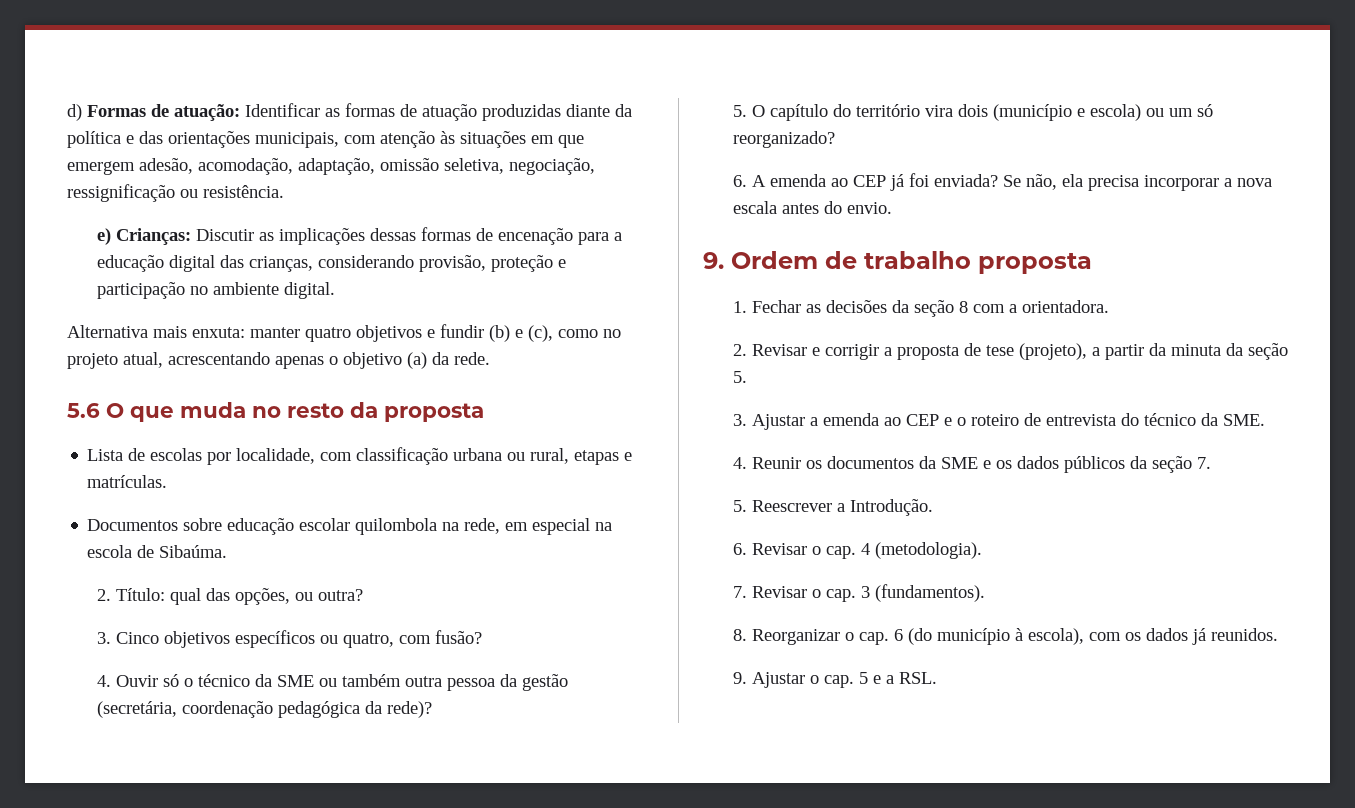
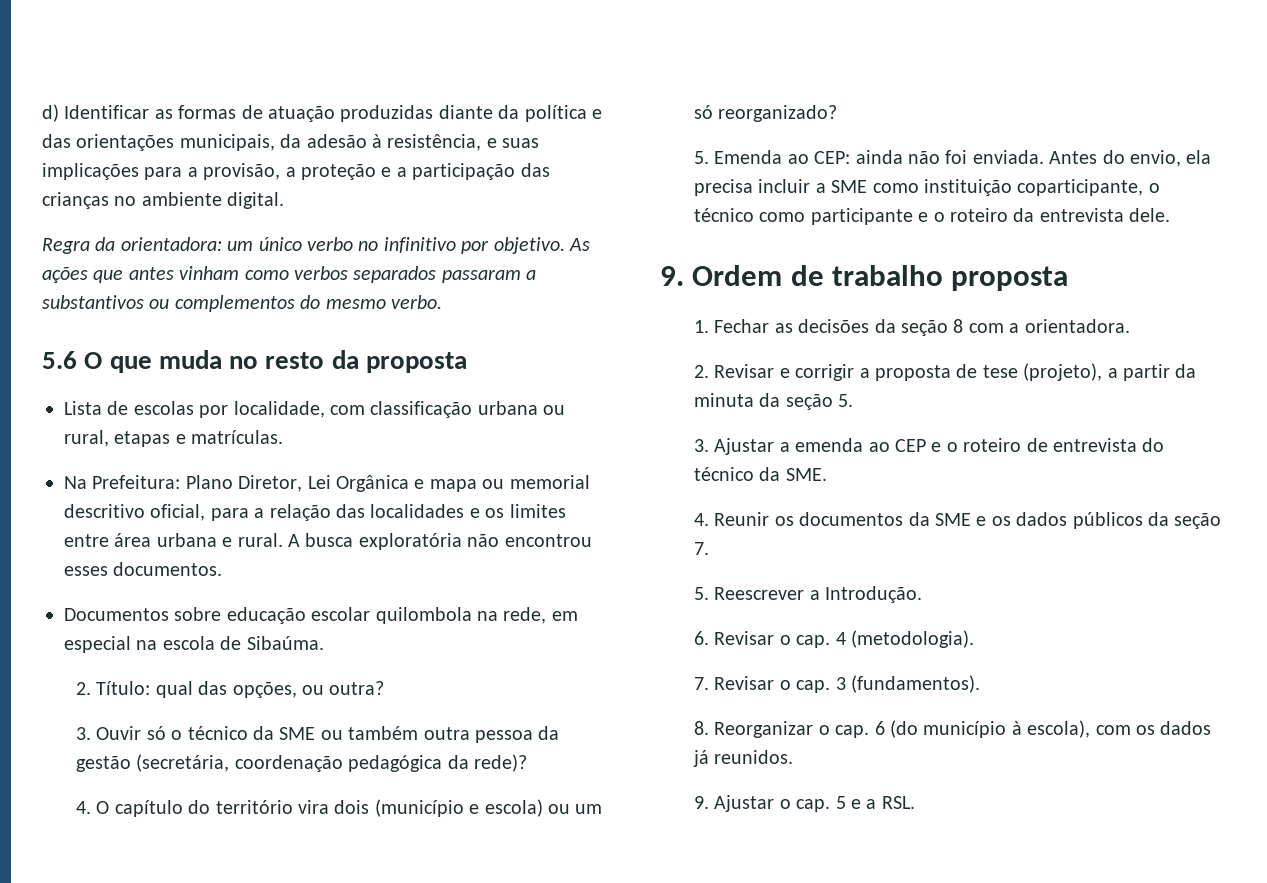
- d) Formas de atuação: Identificar as formas de atuação produzidas diante da política e das orientações municipais, com atenção às situações em que emergem adesão, acomodação, adaptação, omissão seletiva, negociação, ressignificação ou resistência.
- e) Crianças: Discutir as implicações dessas formas de encenação para a educação digital das crianças, considerando provisão, proteção e participação no ambiente digital.
- Alternativa mais enxuta: manter quatro objetivos e fundir (b) e (c), como no projeto atual, acrescentando apenas o objetivo (a) da rede.
+ d) Identificar as formas de atuação produzidas diante da política e das orientações municipais, da adesão à resistência, e suas implicações para a provisão, a proteção e a participação das crianças no ambiente digital.
+ Regra da orientadora: um único verbo no infinitivo por objetivo. As ações que antes vinham como verbos separados passaram a substantivos ou complementos do mesmo verbo.
+ Na Prefeitura: Plano Diretor, Lei Orgânica e mapa ou memorial descritivo oficial, para a relação das localidades e os limites entre área urbana e rural. A busca exploratória não encontrou esses documentos.
- 3. Cinco objetivos específicos ou quatro, com fusão?
- 4. Ouvir só o técnico da SME ou também outra pessoa da gestão (secretária, coordenação pedagógica da rede)?
+ 3. Ouvir só o técnico da SME ou também outra pessoa da gestão (secretária, coordenação pedagógica da rede)?
- 5. O capítulo do território vira dois (município e escola) ou um só reorganizado?
+ 4. O capítulo do território vira dois (município e escola) ou um só reorganizado?
- 6. A emenda ao CEP já foi enviada? Se não, ela precisa incorporar a nova escala antes do envio.
+ 5. Emenda ao CEP: ainda não foi enviada. Antes do envio, ela precisa incluir a SME como instituição coparticipante, o técnico como participante e o roteiro da entrevista dele.

